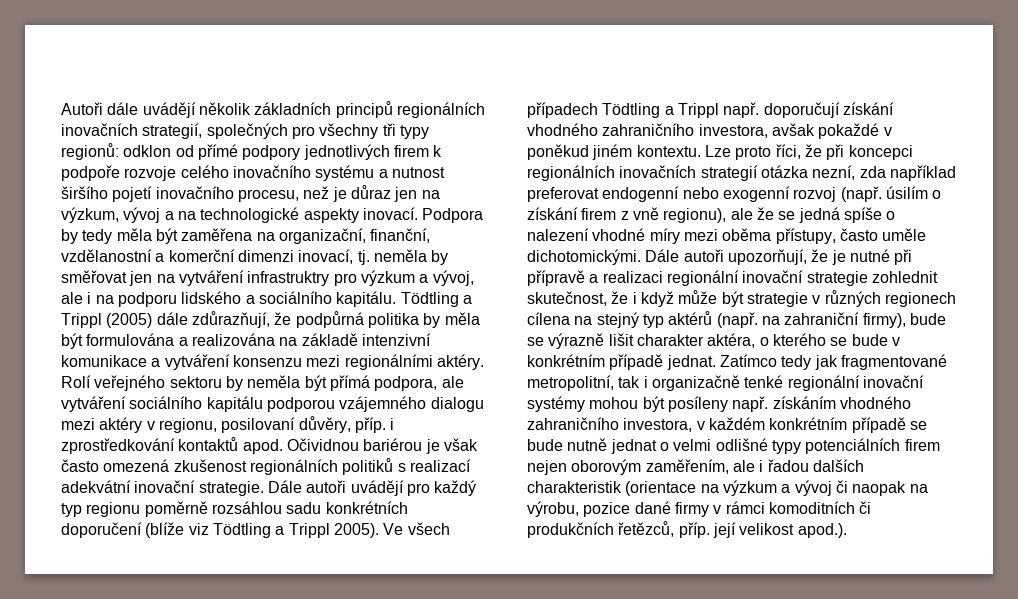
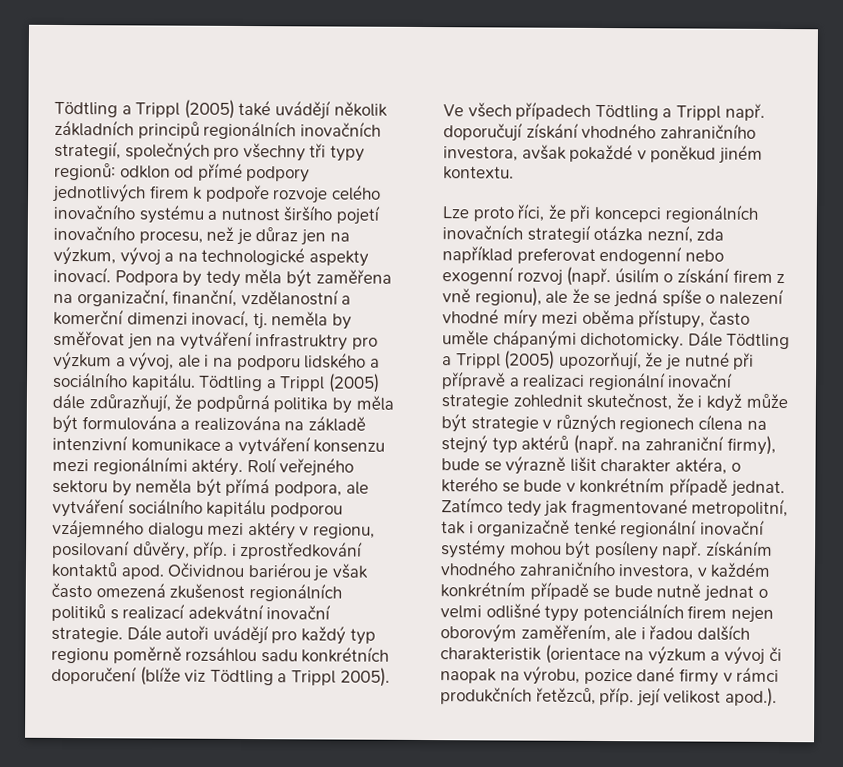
- Autoři dále uvádějí několik základních principů regionálních inovačních strategií, společných pro všechny tři typy regionů: odklon od přímé podpory jednotlivých firem k podpoře rozvoje celého inovačního systému a nutnost širšího pojetí inovačního procesu, než je důraz jen na výzkum, vývoj a na technologické aspekty inovací.
+ Tödtling a Trippl (2005) také uvádějí několik základních principů regionálních inovačních strategií, společných pro všechny tři typy regionů: odklon od přímé podpory jednotlivých firem k podpoře rozvoje celého inovačního systému a nutnost širšího pojetí inovačního procesu, než je důraz jen na výzkum, vývoj a na technologické aspekty inovací.
- Ve všech případech Tödtling a Trippl např. doporučují získání vhodného zahraničního investora, avšak pokaždé v poněkud jiném kontextu. Lze proto říci, že při koncepci regionálních inovačních strategií otázka nezní, zda například preferovat endogenní nebo exogenní rozvoj (např. úsilím o získání firem z vně regionu), ale že se jedná spíše o nalezení vhodné míry mezi oběma přístupy, často uměle dichotomickými. Dále autoři upozorňují, že je nutné při přípravě a realizaci regionální inovační strategie zohlednit skutečnost, že i když může být strategie v různých regionech cílena na stejný typ aktérů (např. na zahraniční firmy), bude se výrazně lišit charakter aktéra, o kterého se bude v konkrétním případě jednat.
+ Ve všech případech Tödtling a Trippl např. doporučují získání vhodného zahraničního investora, avšak pokaždé v poněkud jiném kontextu.
+ Lze proto říci, že při koncepci regionálních inovačních strategií otázka nezní, zda například preferovat endogenní nebo exogenní rozvoj (např. úsilím o získání firem z vně regionu), ale že se jedná spíše o nalezení vhodné míry mezi oběma přístupy, často uměle chápanými dichotomicky. Dále Tödtling a Trippl (2005) upozorňují, že je nutné při přípravě a realizaci regionální inovační strategie zohlednit skutečnost, že i když může být strategie v různých regionech cílena na stejný typ aktérů (např. na zahraniční firmy), bude se výrazně lišit charakter aktéra, o kterého se bude v konkrétním případě jednat.
- Zatímco tedy jak fragmentované metropolitní, tak i organizačně tenké regionální inovační systémy mohou být posíleny např. získáním vhodného zahraničního investora, v každém konkrétním případě se bude nutně jednat o velmi odlišné typy potenciálních firem nejen oborovým zaměřením, ale i řadou dalších charakteristik (orientace na výzkum a vývoj či naopak na výrobu, pozice dané firmy v rámci komoditních či produkčních řetězců, příp. její velikost apod.).
+ Zatímco tedy jak fragmentované metropolitní, tak i organizačně tenké regionální inovační systémy mohou být posíleny např. získáním vhodného zahraničního investora, v každém konkrétním případě se bude nutně jednat o velmi odlišné typy potenciálních firem nejen oborovým zaměřením, ale i řadou dalších charakteristik (orientace na výzkum a vývoj či naopak na výrobu, pozice dané firmy v rámci produkčních řetězců, příp. její velikost apod.).

